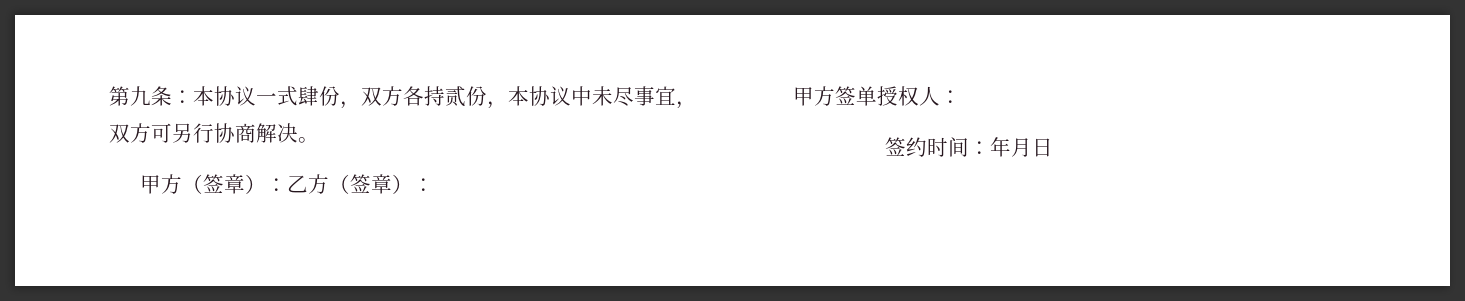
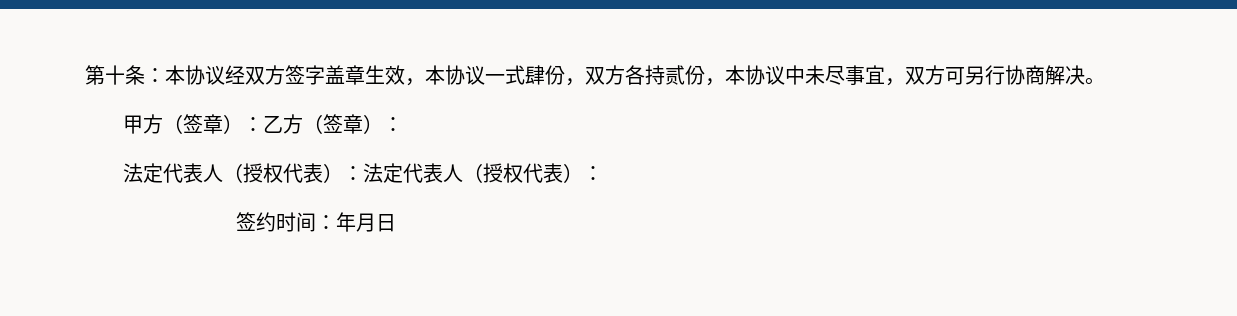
- 第九条：本协议一式肆份，双方各持贰份，本协议中未尽事宜，双方可另行协商解决。
+ 第十条：本协议经双方签字盖章生效，本协议一式肆份，双方各持贰份，本协议中未尽事宜，双方可另行协商解决。
- 甲方签单授权人：
+ 法定代表人（授权代表）：法定代表人（授权代表）：

